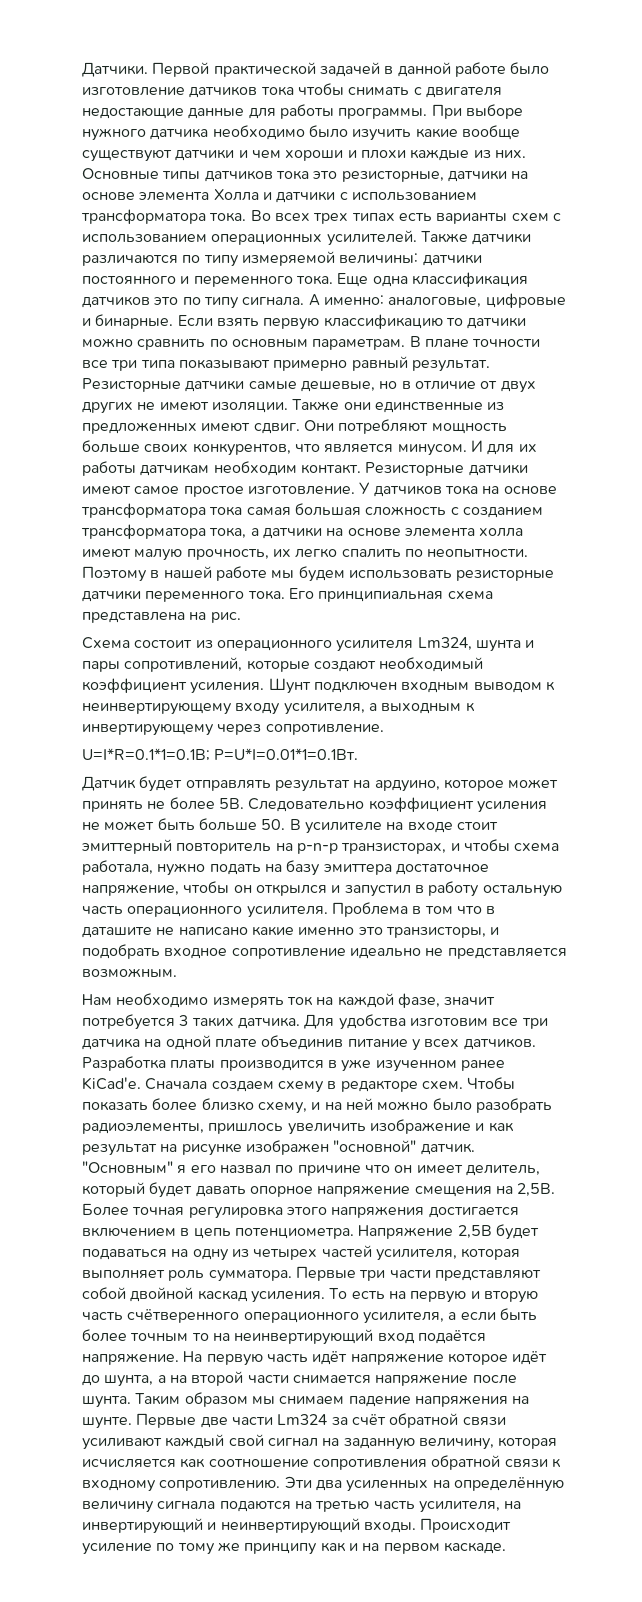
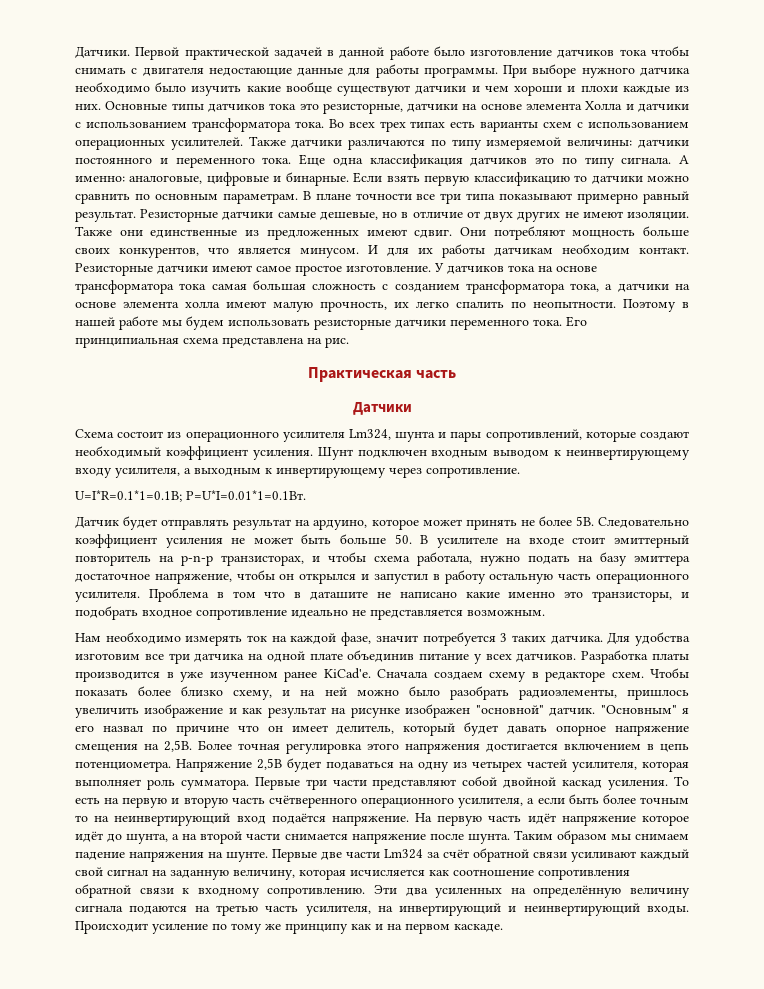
+ Практическая часть
+ Датчики

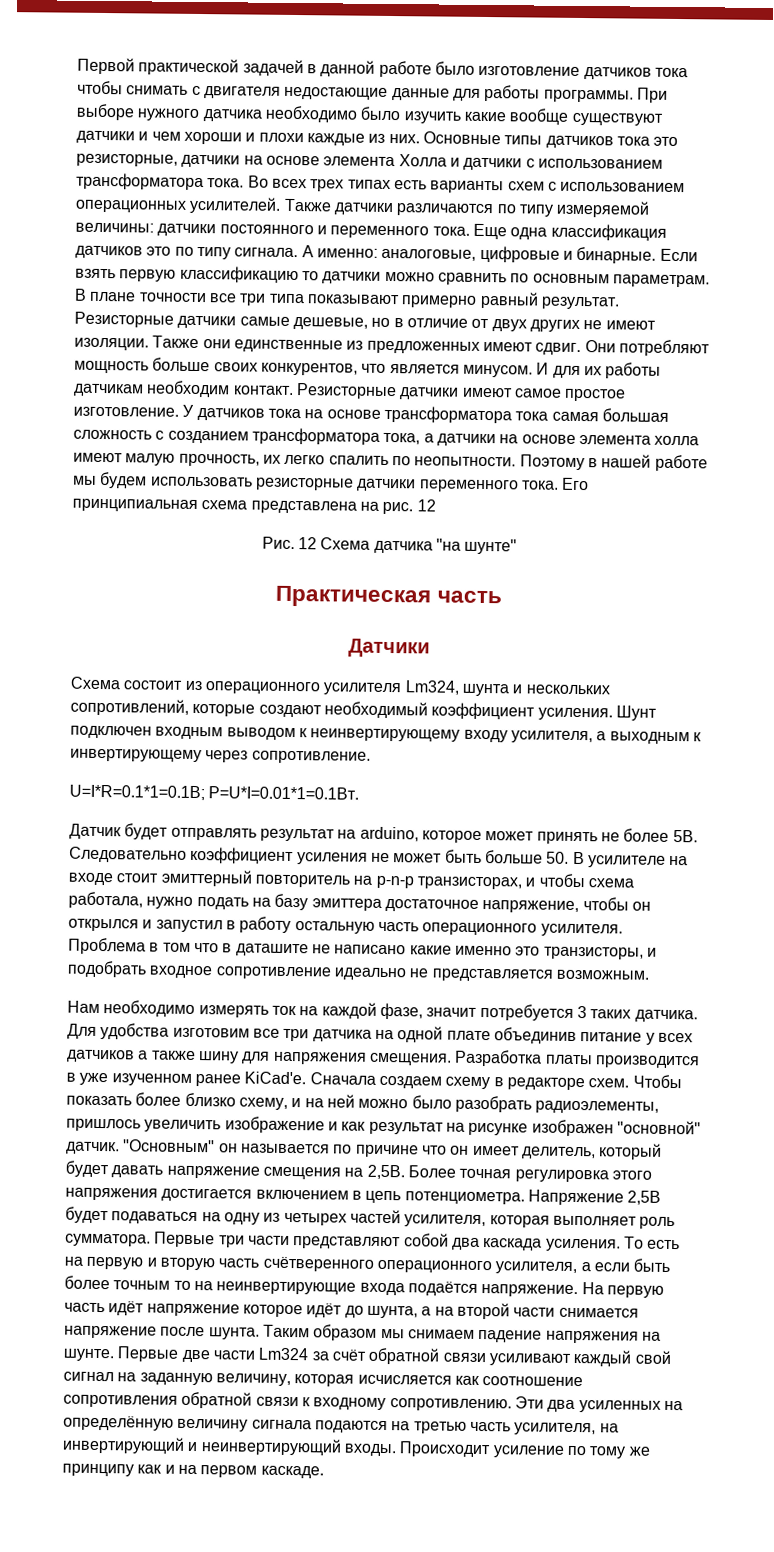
- Датчики.
- Его принципиальная схема представлена на рис.
+ Его принципиальная схема представлена на рис. 12
+ Рис. 12 Схема датчика "на шунте"
- Схема состоит из операционного усилителя Lm324, шунта и пары сопротивлений, которые создают необходимый коэффициент усиления.
+ Схема состоит из операционного усилителя Lm324, шунта и нескольких сопротивлений, которые создают необходимый коэффициент усиления.
- Датчик будет отправлять результат на ардуино, которое может принять не более 5В.
+ Датчик будет отправлять результат на arduino, которое может принять не более 5В.
- Для удобства изготовим все три датчика на одной плате объединив питание у всех датчиков.
+ Для удобства изготовим все три датчика на одной плате объединив питание у всех датчиков а также шину для напряжения смещения.
- "Основным" я его назвал по причине что он имеет делитель, который будет давать опорное напряжение смещения на 2,5В.
+ "Основным" он называется по причине что он имеет делитель, который будет давать напряжение смещения на 2,5В.
- Первые три части представляют собой двойной каскад усиления.
+ Первые три части представляют собой два каскада усиления.
- То есть на первую и вторую часть счётверенного операционного усилителя, а если быть более точным то на неинвертирующий вход подаётся напряжение.
+ То есть на первую и вторую часть счётверенного операционного усилителя, а если быть более точным то на неинвертирующие входа подаётся напряжение.

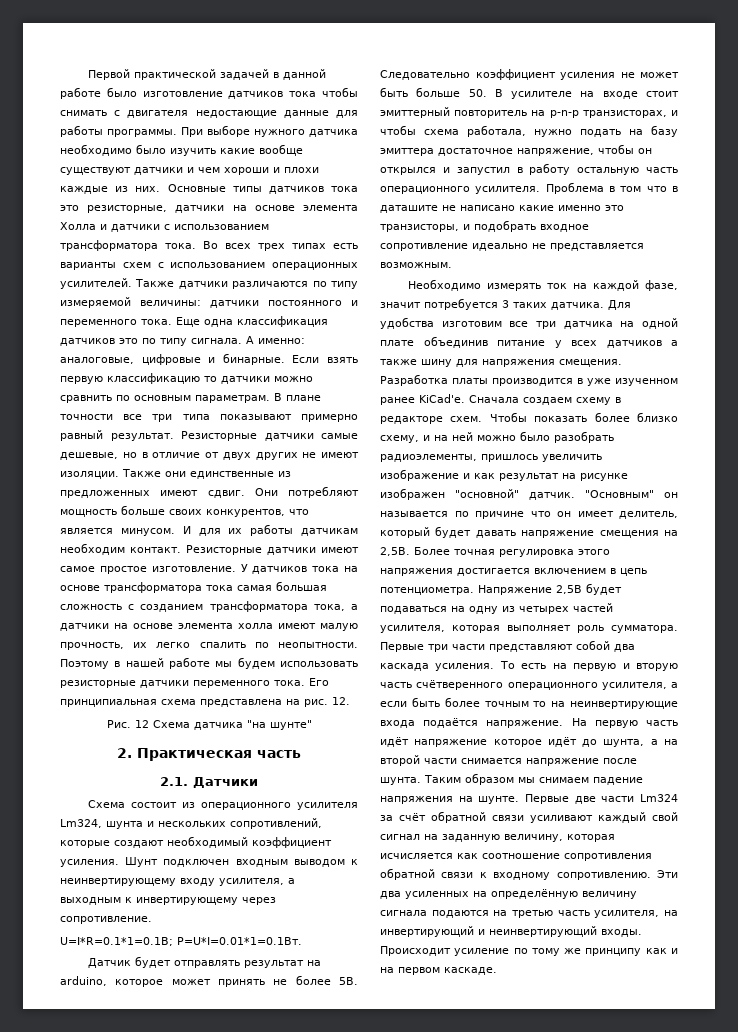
- Его принципиальная схема представлена на рис. 12
+ Его принципиальная схема представлена на рис. 12.
- Практическая часть
+ 2. Практическая часть
- Датчики
+ 2.1. Датчики
- Нам необходимо измерять ток на каждой фазе, значит потребуется 3 таких датчика.
+ Необходимо измерять ток на каждой фазе, значит потребуется 3 таких датчика.

